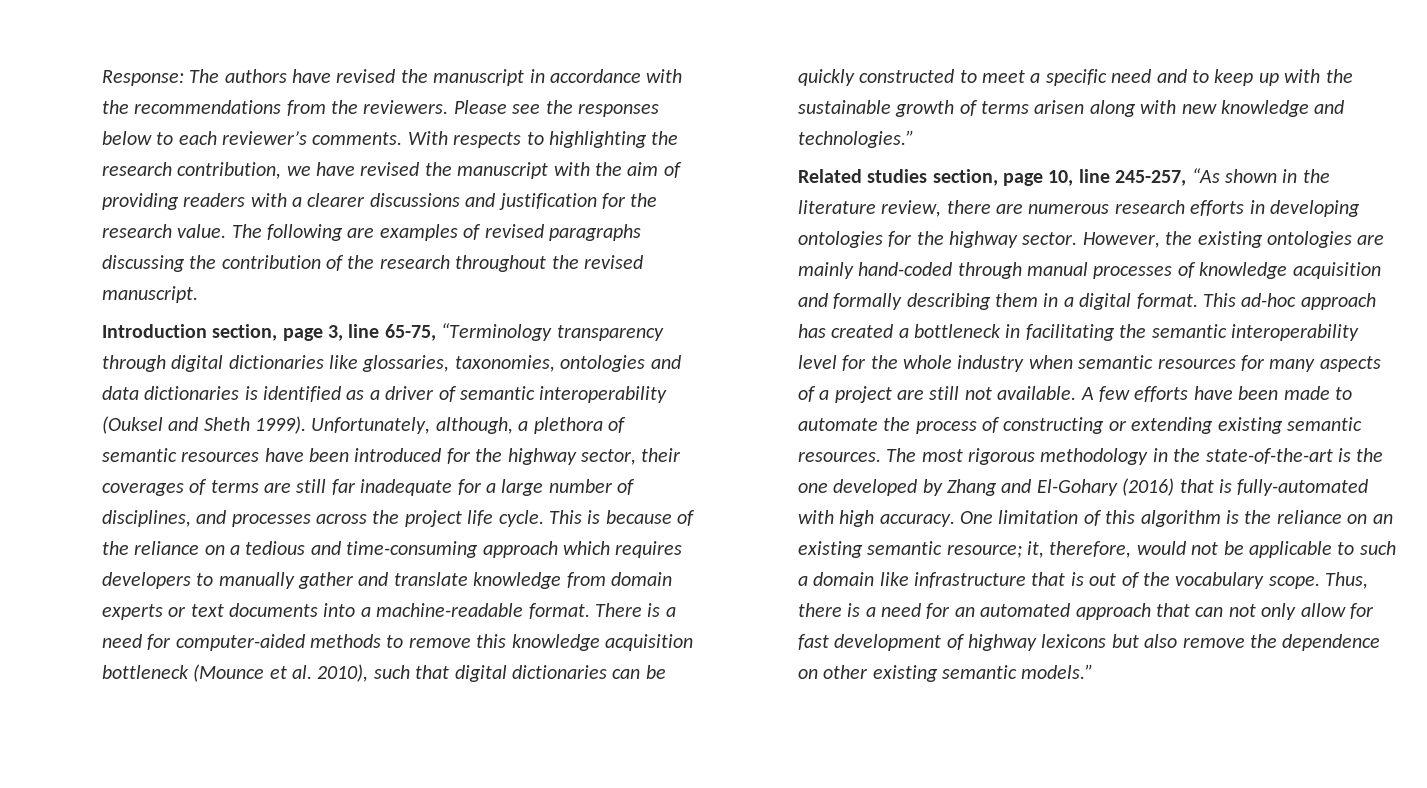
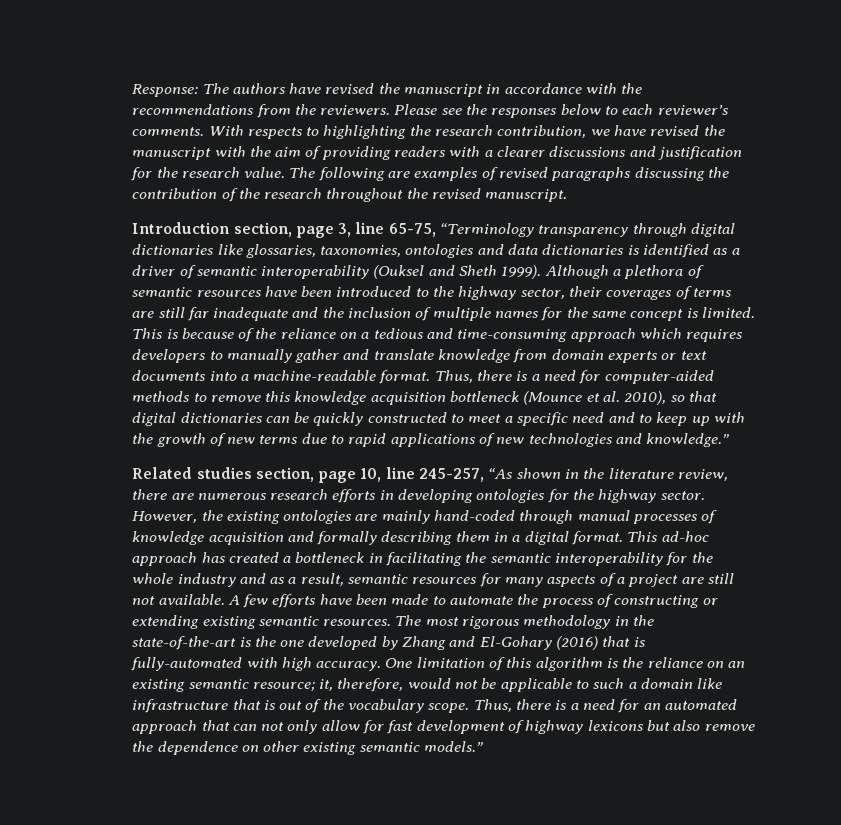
- Unfortunately, although, a plethora of semantic resources have been introduced for the highway sector, their coverages of terms are still far inadequate for a large number of disciplines, and processes across the project life cycle.
+ Although a plethora of semantic resources have been introduced to the highway sector, their coverages of terms are still far inadequate and the inclusion of multiple names for the same concept is limited.
- There is a need for computer-aided methods to remove this knowledge acquisition bottleneck (Mounce et al. 2010), such that digital dictionaries can be quickly constructed to meet a specific need and to keep up with the sustainable growth of terms arisen along with new knowledge and technologies.”
+ Thus, there is a need for computer-aided methods to remove this knowledge acquisition bottleneck (Mounce et al. 2010), so that digital dictionaries can be quickly constructed to meet a specific need and to keep up with the growth of new terms due to rapid applications of new technologies and knowledge.”
- This ad-hoc approach has created a bottleneck in facilitating the semantic interoperability level for the whole industry when semantic resources for many aspects of a project are still not available.
+ This ad-hoc approach has created a bottleneck in facilitating the semantic interoperability for the whole industry and as a result, semantic resources for many aspects of a project are still not available.

